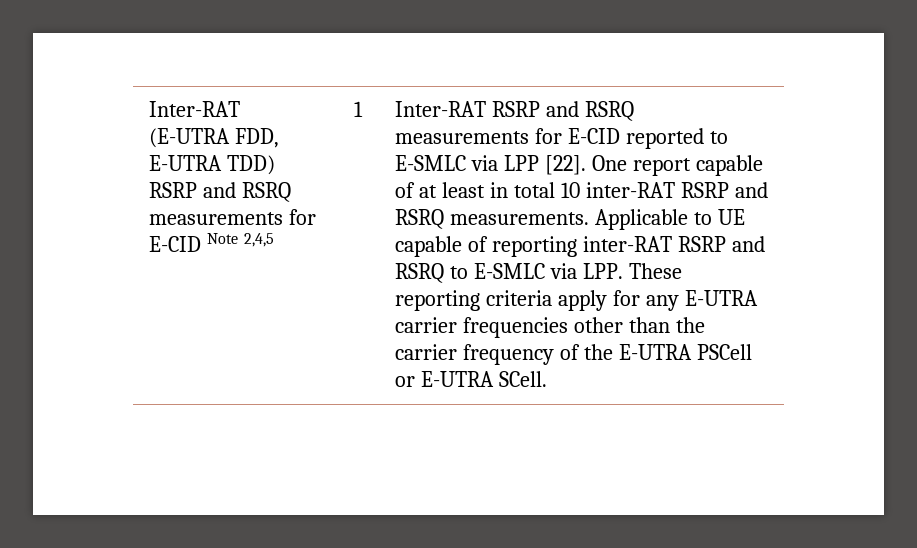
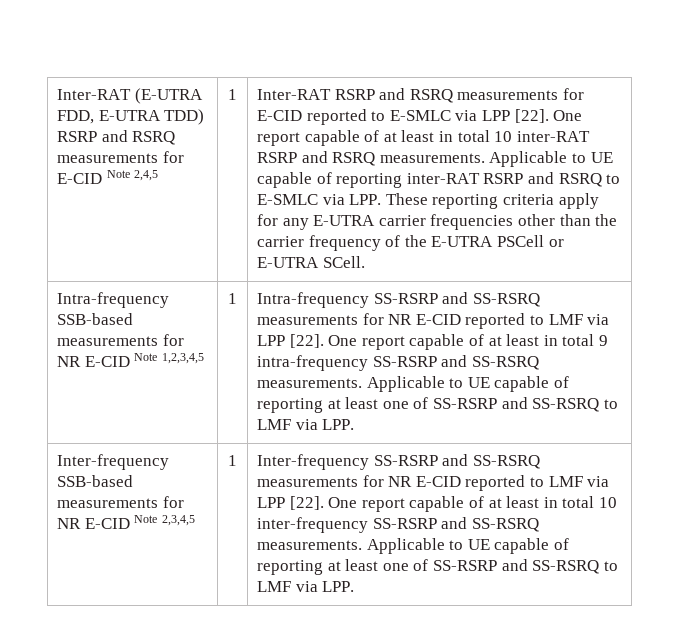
+ Intra-frequency SSB-based measurements for NR E-CID Note 1,2,3,4,5 | 1 | Intra-frequency SS-RSRP and SS-RSRQ measurements for NR E-CID reported to LMF via LPP [22]. One report capable of at least in total 9 intra-frequency SS-RSRP and SS-RSRQ measurements. Applicable to UE capable of reporting at least one of SS-RSRP and SS-RSRQ to LMF via LPP.
+ Inter-frequency SSB-based measurements for NR E-CID Note 2,3,4,5 | 1 | Inter-frequency SS-RSRP and SS-RSRQ measurements for NR E-CID reported to LMF via LPP [22]. One report capable of at least in total 10 inter-frequency SS-RSRP and SS-RSRQ measurements. Applicable to UE capable of reporting at least one of SS-RSRP and SS-RSRQ to LMF via LPP.

